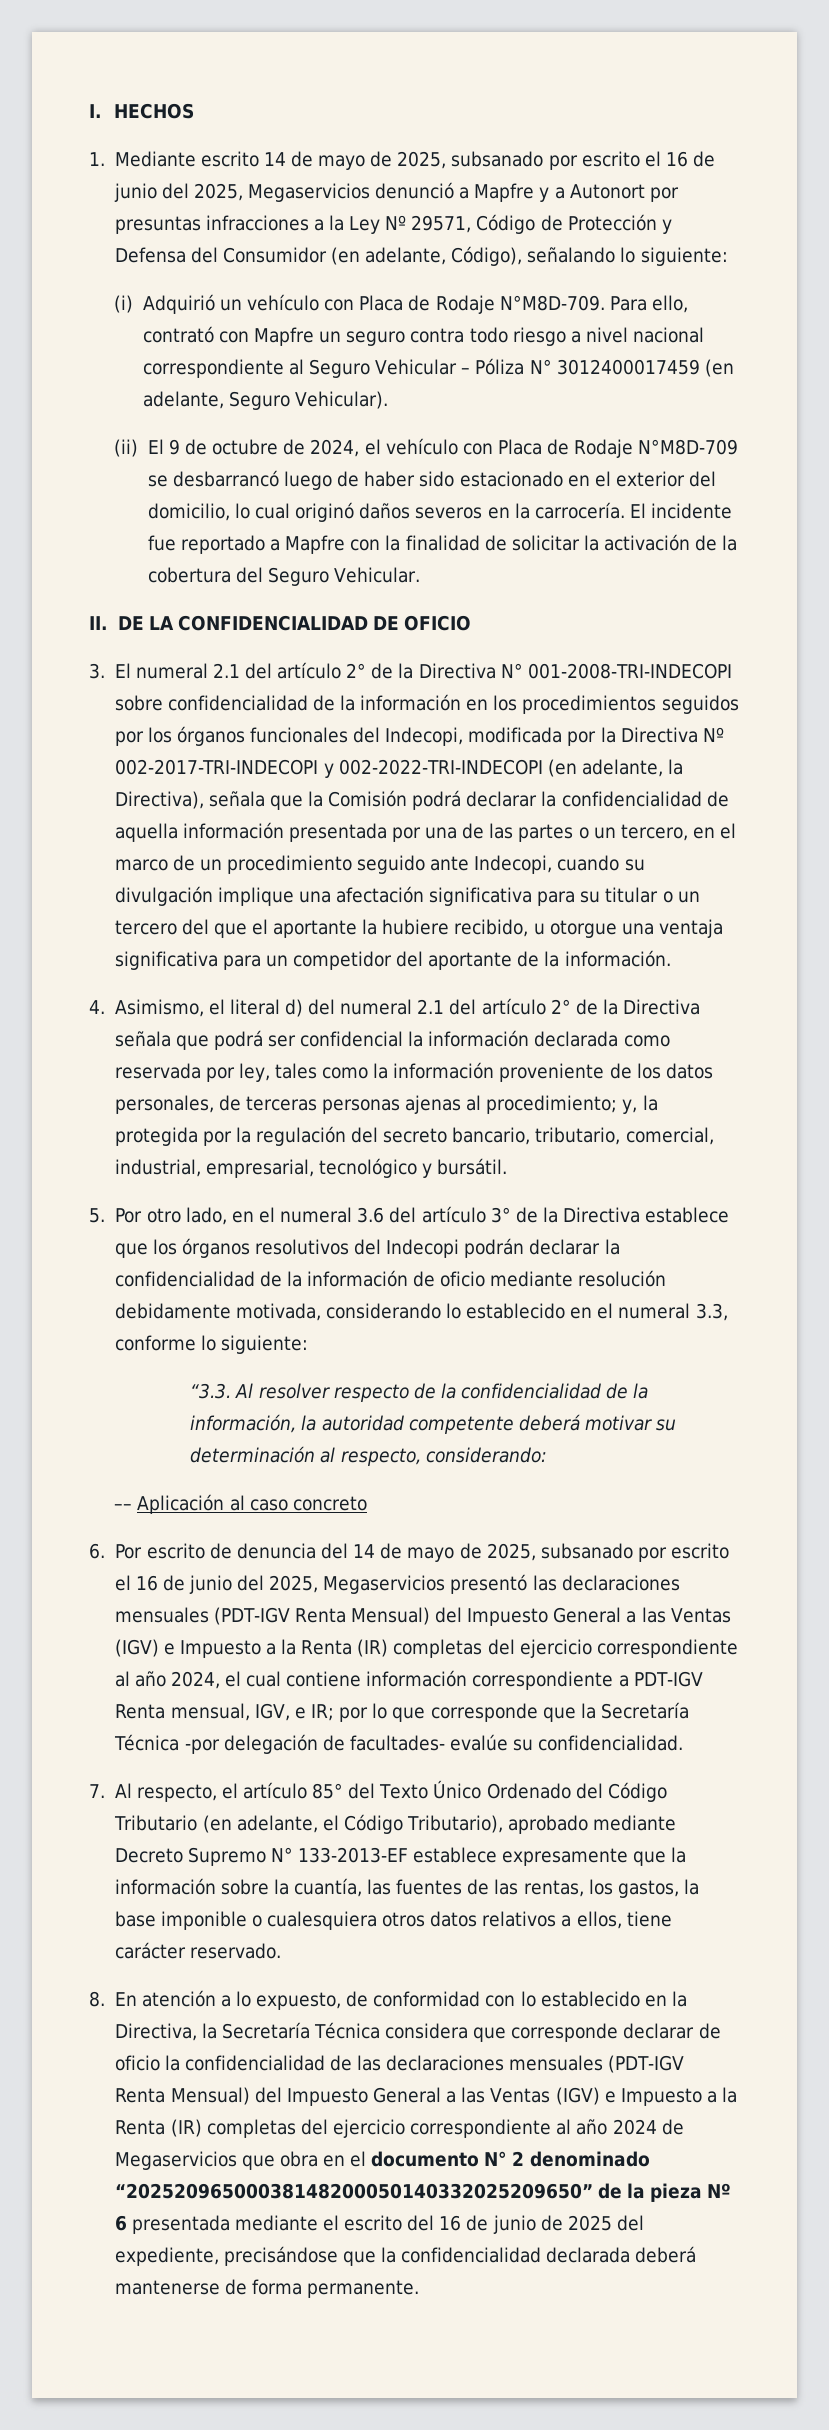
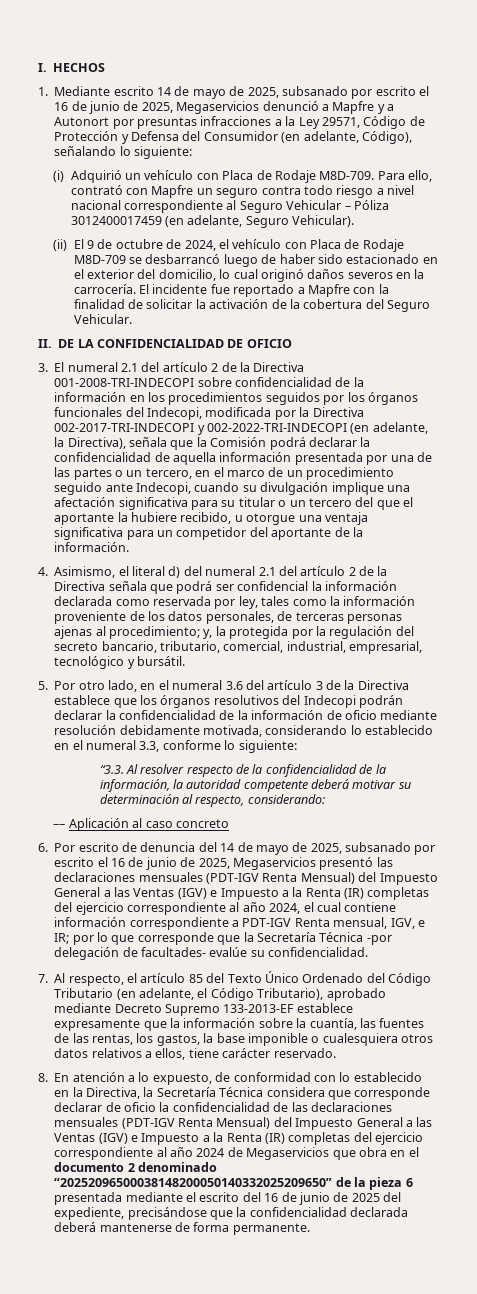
- 1. Mediante escrito 14 de mayo de 2025, subsanado por escrito el 16 de junio del 2025, Megaservicios denunció a Mapfre y a Autonort por presuntas infracciones a la Ley Nº 29571, Código de Protección y Defensa del Consumidor (en adelante, Código), señalando lo siguiente:
+ 1. Mediante escrito 14 de mayo de 2025, subsanado por escrito el 16 de junio de 2025, Megaservicios denunció a Mapfre y a Autonort por presuntas infracciones a la Ley 29571, Código de Protección y Defensa del Consumidor (en adelante, Código), señalando lo siguiente:
- (i) Adquirió un vehículo con Placa de Rodaje N°M8D-709.
+ (i) Adquirió un vehículo con Placa de Rodaje M8D-709.
- Para ello, contrató con Mapfre un seguro contra todo riesgo a nivel nacional correspondiente al Seguro Vehicular – Póliza N° 3012400017459 (en adelante, Seguro Vehicular).
+ Para ello, contrató con Mapfre un seguro contra todo riesgo a nivel nacional correspondiente al Seguro Vehicular – Póliza 3012400017459 (en adelante, Seguro Vehicular).
- (ii) El 9 de octubre de 2024, el vehículo con Placa de Rodaje N°M8D-709 se desbarrancó luego de haber sido estacionado en el exterior del domicilio, lo cual originó daños severos en la carrocería.
+ (ii) El 9 de octubre de 2024, el vehículo con Placa de Rodaje M8D-709 se desbarrancó luego de haber sido estacionado en el exterior del domicilio, lo cual originó daños severos en la carrocería.
- 3. El numeral 2.1 del artículo 2° de la Directiva N° 001-2008-TRI-INDECOPI sobre confidencialidad de la información en los procedimientos seguidos por los órganos funcionales del Indecopi, modificada por la Directiva Nº 002-2017-TRI-INDECOPI y 002-2022-TRI-INDECOPI (en adelante, la Directiva), señala que la Comisión podrá declarar la confidencialidad de aquella información presentada por una de las partes o un tercero, en el marco de un procedimiento seguido ante Indecopi, cuando su divulgación implique una afectación significativa para su titular o un tercero del que el aportante la hubiere recibido, u otorgue una ventaja significativa para un competidor del aportante de la información.
+ 3. El numeral 2.1 del artículo 2 de la Directiva 001-2008-TRI-INDECOPI sobre confidencialidad de la información en los procedimientos seguidos por los órganos funcionales del Indecopi, modificada por la Directiva 002-2017-TRI-INDECOPI y 002-2022-TRI-INDECOPI (en adelante, la Directiva), señala que la Comisión podrá declarar la confidencialidad de aquella información presentada por una de las partes o un tercero, en el marco de un procedimiento seguido ante Indecopi, cuando su divulgación implique una afectación significativa para su titular o un tercero del que el aportante la hubiere recibido, u otorgue una ventaja significativa para un competidor del aportante de la información.
- 4. Asimismo, el literal d) del numeral 2.1 del artículo 2° de la Directiva señala que podrá ser confidencial la información declarada como reservada por ley, tales como la información proveniente de los datos personales, de terceras personas ajenas al procedimiento; y, la protegida por la regulación del secreto bancario, tributario, comercial, industrial, empresarial, tecnológico y bursátil.
+ 4. Asimismo, el literal d) del numeral 2.1 del artículo 2 de la Directiva señala que podrá ser confidencial la información declarada como reservada por ley, tales como la información proveniente de los datos personales, de terceras personas ajenas al procedimiento; y, la protegida por la regulación del secreto bancario, tributario, comercial, industrial, empresarial, tecnológico y bursátil.
- 5. Por otro lado, en el numeral 3.6 del artículo 3° de la Directiva establece que los órganos resolutivos del Indecopi podrán declarar la confidencialidad de la información de oficio mediante resolución debidamente motivada, considerando lo establecido en el numeral 3.3, conforme lo siguiente:
+ 5. Por otro lado, en el numeral 3.6 del artículo 3 de la Directiva establece que los órganos resolutivos del Indecopi podrán declarar la confidencialidad de la información de oficio mediante resolución debidamente motivada, considerando lo establecido en el numeral 3.3, conforme lo siguiente:
- 6. Por escrito de denuncia del 14 de mayo de 2025, subsanado por escrito el 16 de junio del 2025, Megaservicios presentó las declaraciones mensuales (PDT-IGV Renta Mensual) del Impuesto General a las Ventas (IGV) e Impuesto a la Renta (IR) completas del ejercicio correspondiente al año 2024, el cual contiene información correspondiente a PDT-IGV Renta mensual, IGV, e IR;
+ 6. Por escrito de denuncia del 14 de mayo de 2025, subsanado por escrito el 16 de junio de 2025, Megaservicios presentó las declaraciones mensuales (PDT-IGV Renta Mensual) del Impuesto General a las Ventas (IGV) e Impuesto a la Renta (IR) completas del ejercicio correspondiente al año 2024, el cual contiene información correspondiente a PDT-IGV Renta mensual, IGV, e IR;
- 7. Al respecto, el artículo 85° del Texto Único Ordenado del Código Tributario (en adelante, el Código Tributario), aprobado mediante Decreto Supremo N° 133-2013-EF establece expresamente que la información sobre la cuantía, las fuentes de las rentas, los gastos, la base imponible o cualesquiera otros datos relativos a ellos, tiene carácter reservado.
+ 7. Al respecto, el artículo 85 del Texto Único Ordenado del Código Tributario (en adelante, el Código Tributario), aprobado mediante Decreto Supremo 133-2013-EF establece expresamente que la información sobre la cuantía, las fuentes de las rentas, los gastos, la base imponible o cualesquiera otros datos relativos a ellos, tiene carácter reservado.
- 8. En atención a lo expuesto, de conformidad con lo establecido en la Directiva, la Secretaría Técnica considera que corresponde declarar de oficio la confidencialidad de las declaraciones mensuales (PDT-IGV Renta Mensual) del Impuesto General a las Ventas (IGV) e Impuesto a la Renta (IR) completas del ejercicio correspondiente al año 2024 de Megaservicios que obra en el documento N° 2 denominado “20252096500038148200050140332025209650” de la pieza Nº 6 presentada mediante el escrito del 16 de junio de 2025 del expediente, precisándose que la confidencialidad declarada deberá mantenerse de forma permanente.
+ 8. En atención a lo expuesto, de conformidad con lo establecido en la Directiva, la Secretaría Técnica considera que corresponde declarar de oficio la confidencialidad de las declaraciones mensuales (PDT-IGV Renta Mensual) del Impuesto General a las Ventas (IGV) e Impuesto a la Renta (IR) completas del ejercicio correspondiente al año 2024 de Megaservicios que obra en el documento 2 denominado “20252096500038148200050140332025209650” de la pieza 6 presentada mediante el escrito del 16 de junio de 2025 del expediente, precisándose que la confidencialidad declarada deberá mantenerse de forma permanente.

